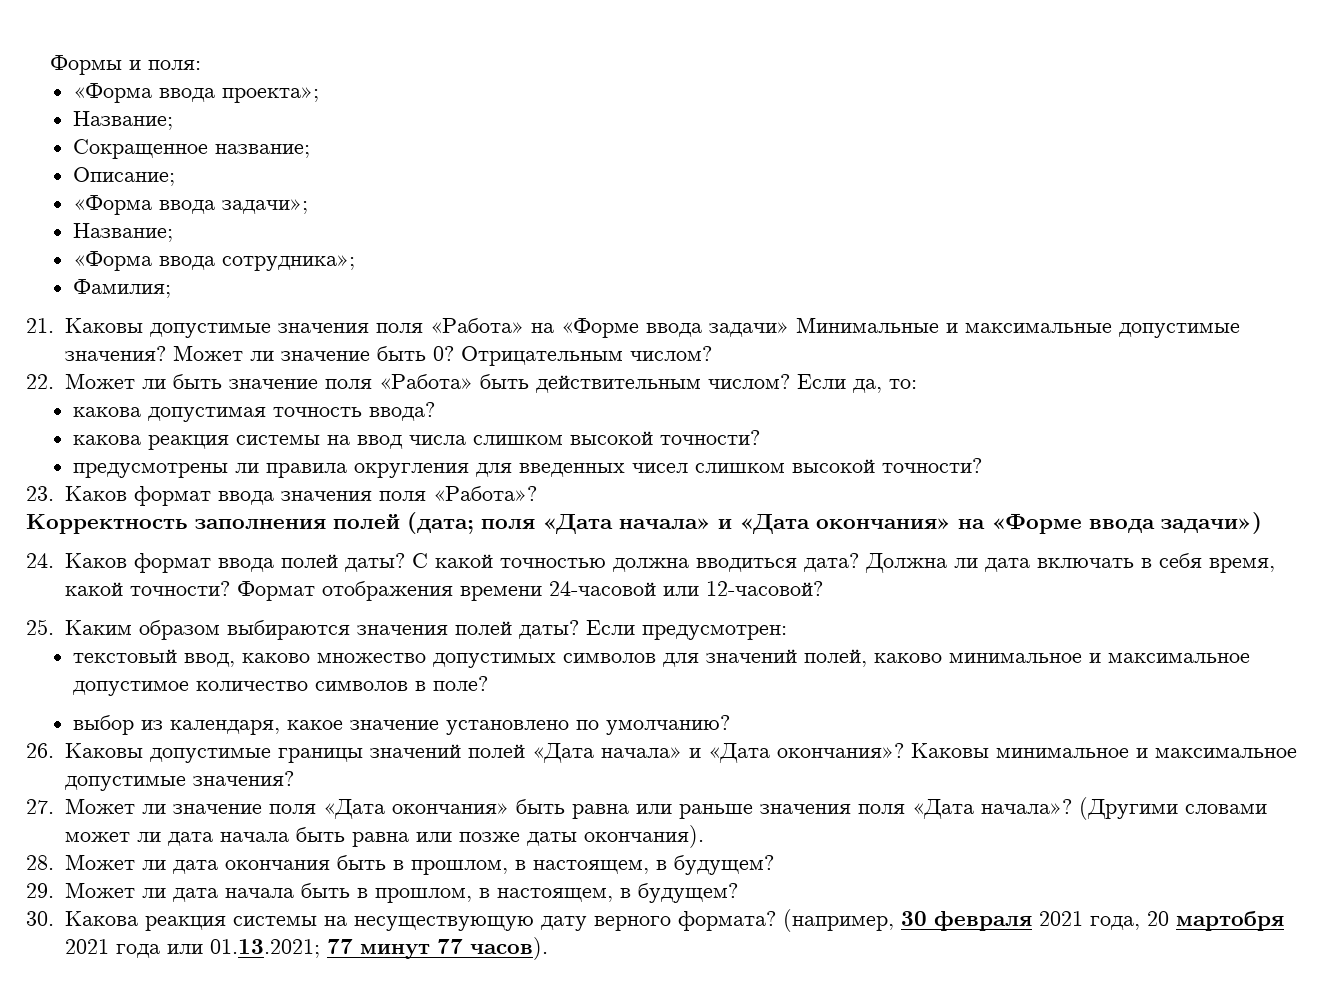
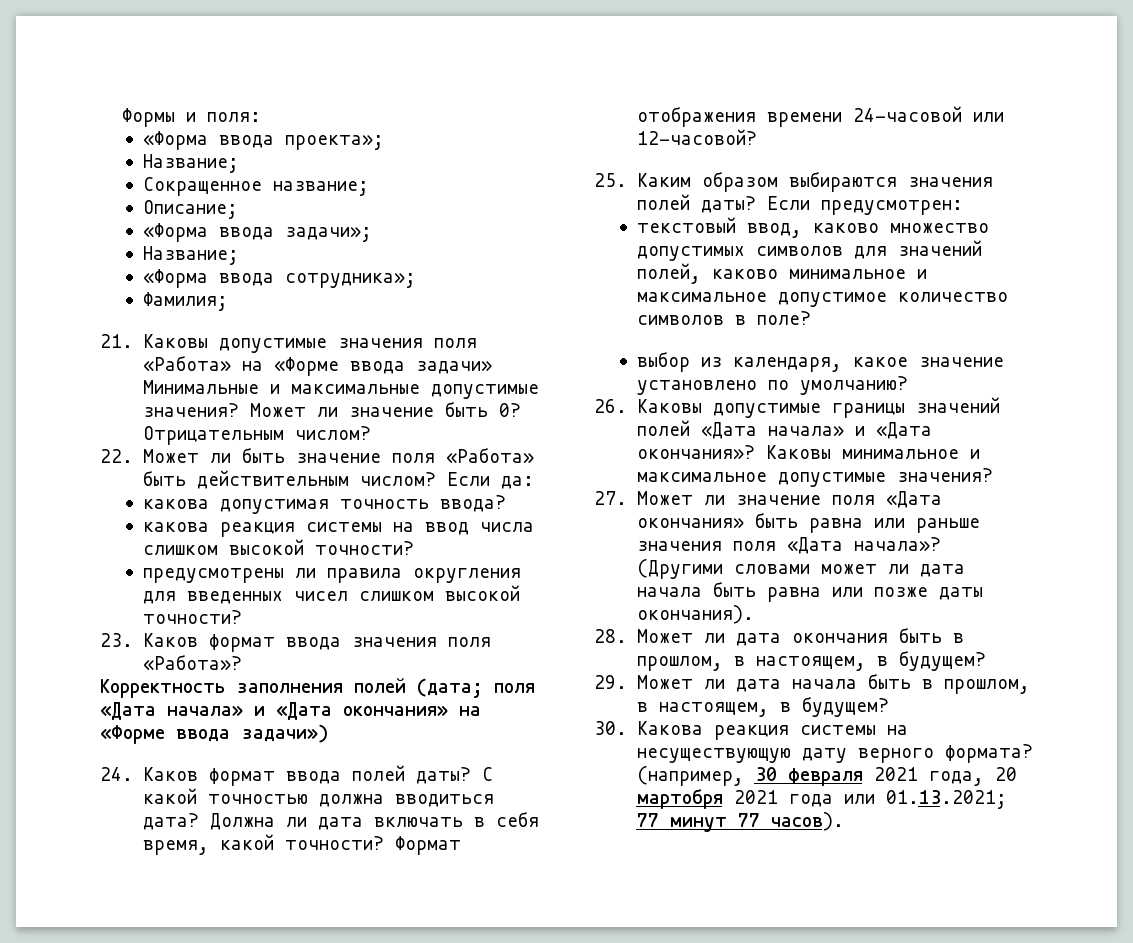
- Если да, то:
+ Если да:

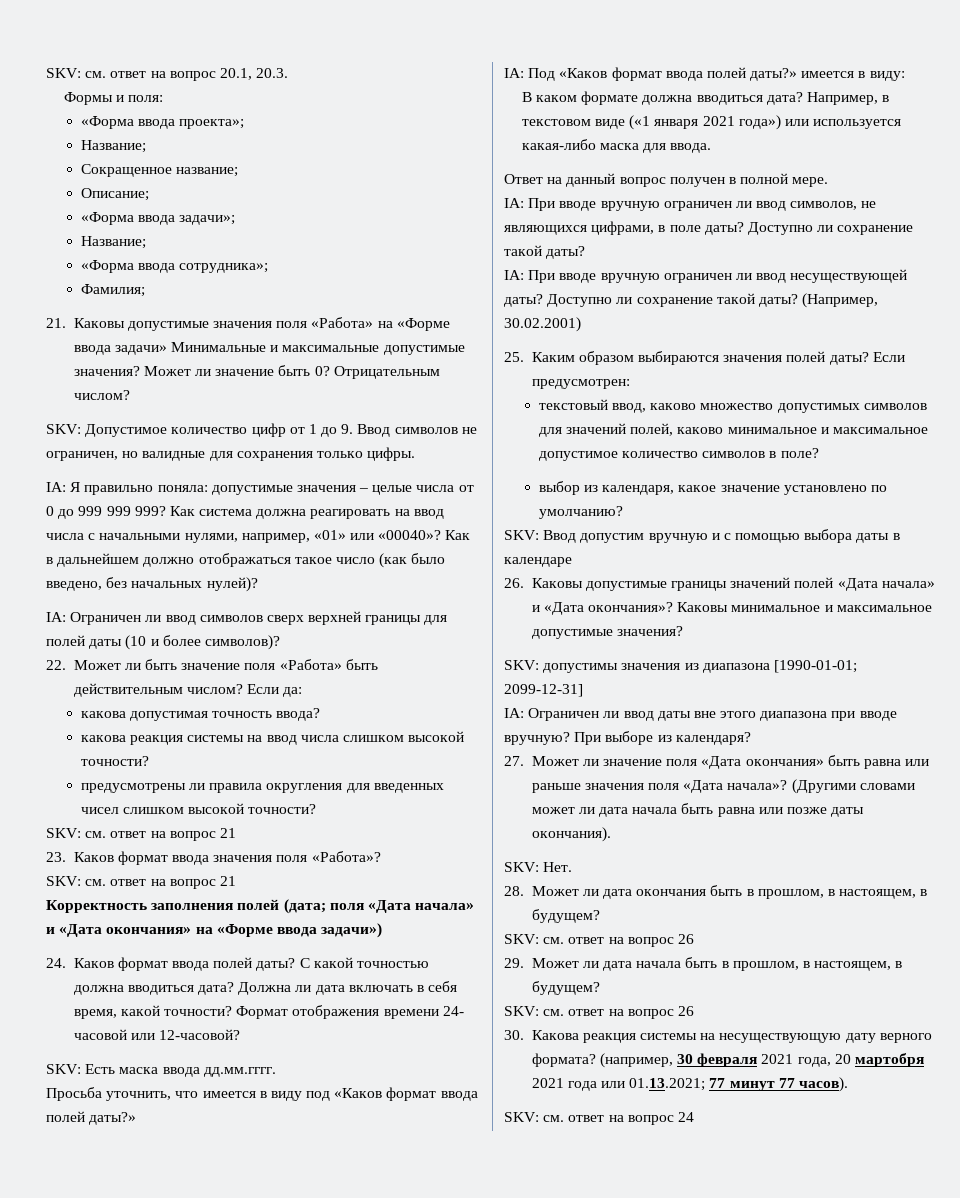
+ SKV: см. ответ на вопрос 20.1, 20.3.
+ SKV: Допустимое количество цифр от 1 до 9. Ввод символов не ограничен, но валидные для сохранения только цифры.
+ IA: Я правильно поняла: допустимые значения – целые числа от 0 до 999 999 999? Как система должна реагировать на ввод числа с начальными нулями, например, «01» или «00040»? Как в дальнейшем должно отображаться такое число (как было введено, без начальных нулей)?
+ IA: Ограничен ли ввод символов сверх верхней границы для полей даты (10 и более символов)?
  предусмотрены ли правила округления для введенных чисел слишком высокой точности?
+ SKV: см. ответ на вопрос 21
  23. Каков формат ввода значения поля «Работа»?
+ SKV: см. ответ на вопрос 21
- Формат отображения времени 24-часовой или 12-часовой?
+ Формат отображения времени 24- часовой или 12-часовой?
+ SKV: Есть маска ввода дд.мм.гггг.
+ Просьба уточнить, что имеется в виду под «Каков формат ввода полей даты?»
+ IA: Под «Каков формат ввода полей даты?» имеется в виду:
+ В каком формате должна вводиться дата? Например, в текстовом виде («1 января 2021 года») или используется какая-либо маска для ввода.
+ Ответ на данный вопрос получен в полной мере.
+ IA: При вводе вручную ограничен ли ввод символов, не являющихся цифрами, в поле даты? Доступно ли сохранение такой даты?
+ IA: При вводе вручную ограничен ли ввод несуществующей даты? Доступно ли сохранение такой даты? (Например, 30.02.2001)
+ SKV: Ввод допустим вручную и с помощью выбора даты в календаре
+ SKV: допустимы значения из диапазона [1990-01-01; 2099-12-31]
+ IA: Ограничен ли ввод даты вне этого диапазона при вводе вручную? При выборе из календаря?
+ SKV: Нет.
  28. Может ли дата окончания быть в прошлом, в настоящем, в будущем?
+ SKV: см. ответ на вопрос 26
  29. Может ли дата начала быть в прошлом, в настоящем, в будущем?
+ SKV: см. ответ на вопрос 26
+ SKV: см. ответ на вопрос 24

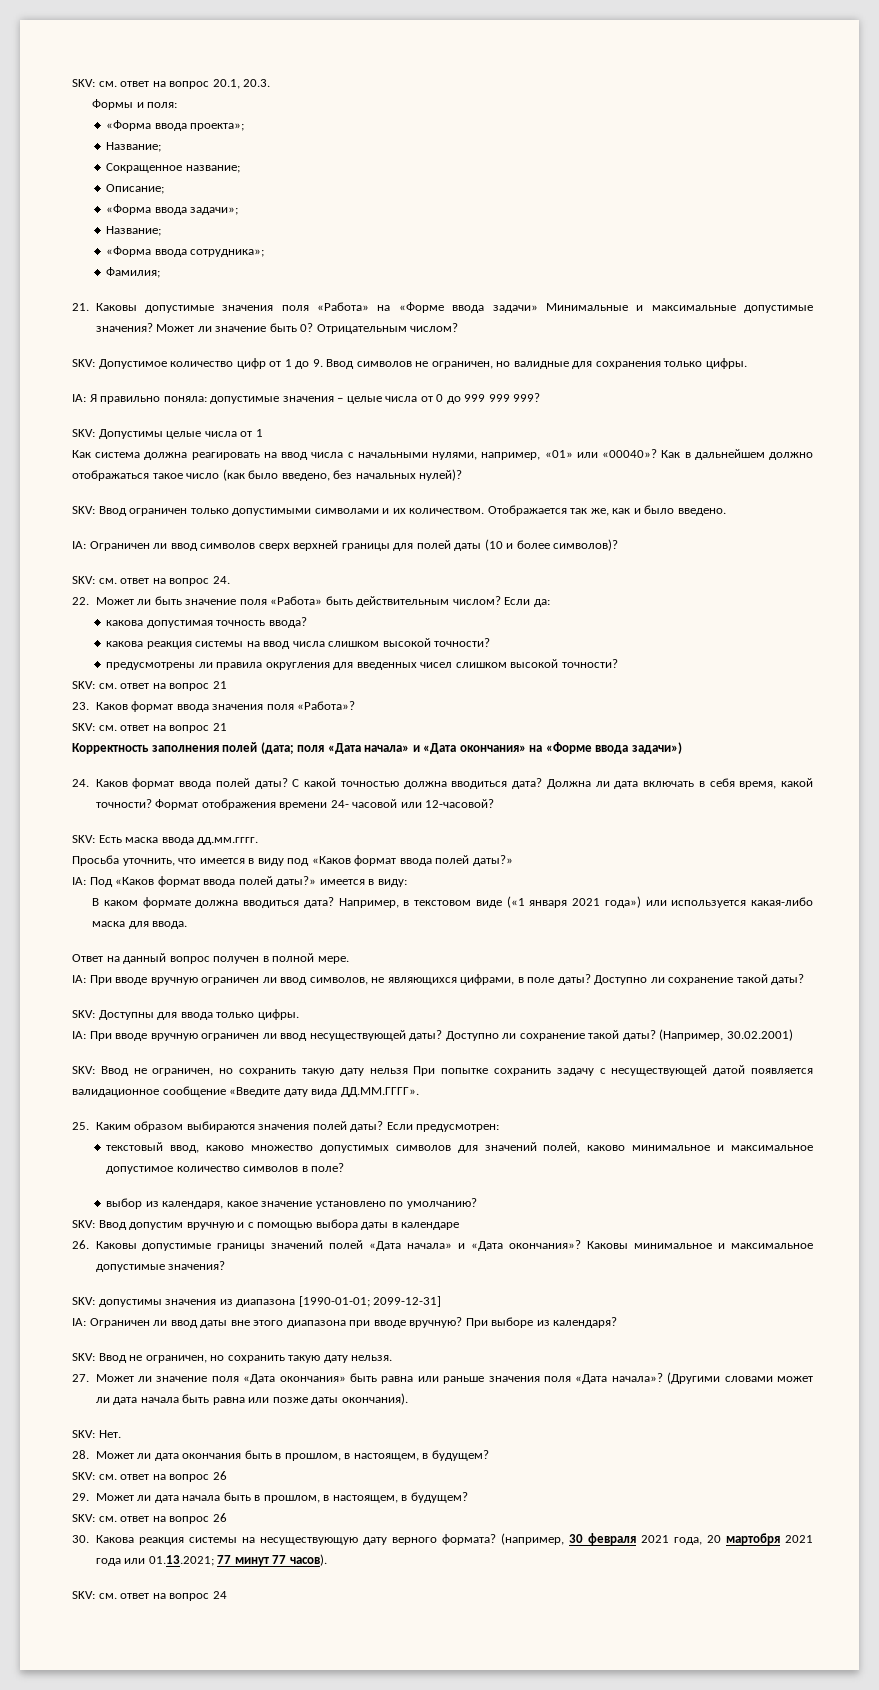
- IA: Я правильно поняла: допустимые значения – целые числа от 0 до 999 999 999? Как система должна реагировать на ввод числа с начальными нулями, например, «01» или «00040»?
+ IA: Я правильно поняла: допустимые значения – целые числа от 0 до 999 999 999?
+ SKV: Допустимы целые числа от 1
+ Как система должна реагировать на ввод числа с начальными нулями, например, «01» или «00040»?
+ SKV: Ввод ограничен только допустимыми символами и их количеством. Отображается так же, как и было введено.
+ SKV: см. ответ на вопрос 24.
+ SKV: Доступны для ввода только цифры.
+ SKV: Ввод не ограничен, но сохранить такую дату нельзя При попытке сохранить задачу с несуществующей датой появляется валидационное сообщение «Введите дату вида ДД.ММ.ГГГГ».
+ SKV: Ввод не ограничен, но сохранить такую дату нельзя.

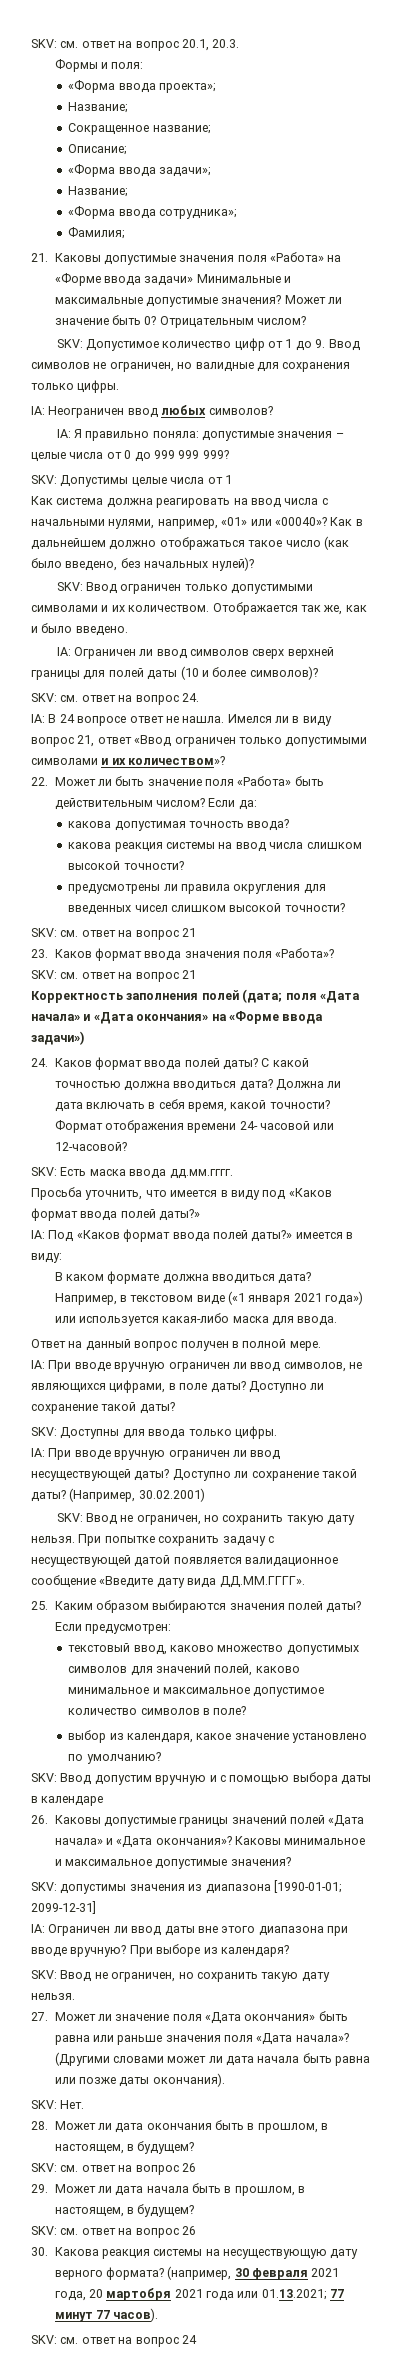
+ IA: Неограничен ввод любых символов?
+ IA: В 24 вопросе ответ не нашла. Имелся ли в виду вопрос 21, ответ «Ввод ограничен только допустимыми символами и их количеством»?
- SKV: Ввод не ограничен, но сохранить такую дату нельзя При попытке сохранить задачу с несуществующей датой появляется валидационное сообщение «Введите дату вида ДД.ММ.ГГГГ».
+ SKV: Ввод не ограничен, но сохранить такую дату нельзя. При попытке сохранить задачу с несуществующей датой появляется валидационное сообщение «Введите дату вида ДД.ММ.ГГГГ».

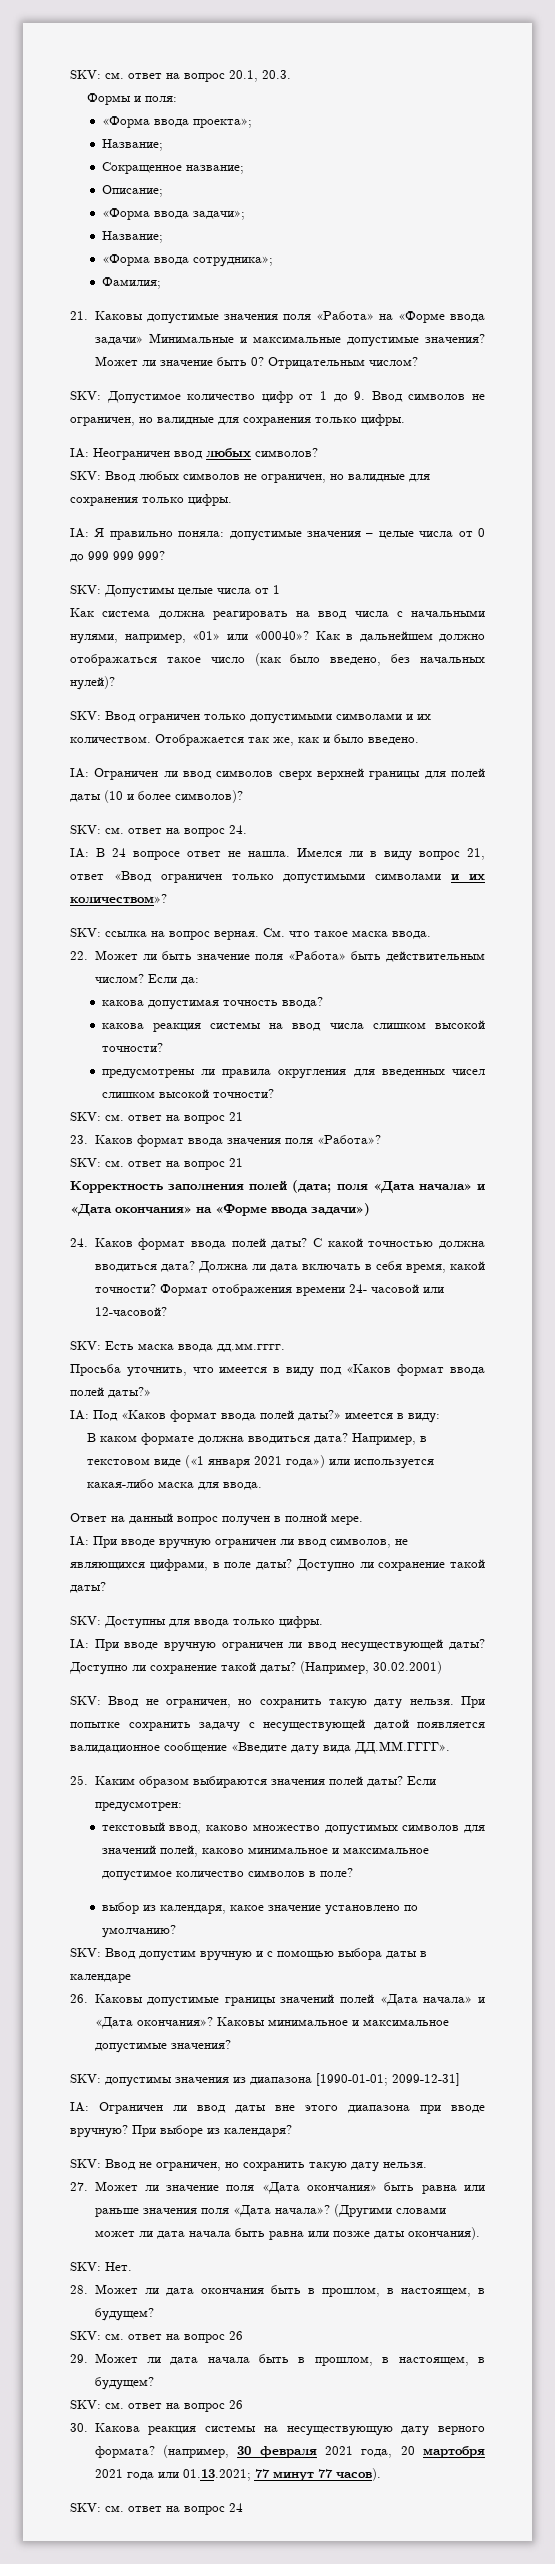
+ SKV: Ввод любых символов не ограничен, но валидные для сохранения только цифры.
+ SKV: ссылка на вопрос верная. См. что такое маска ввода.

